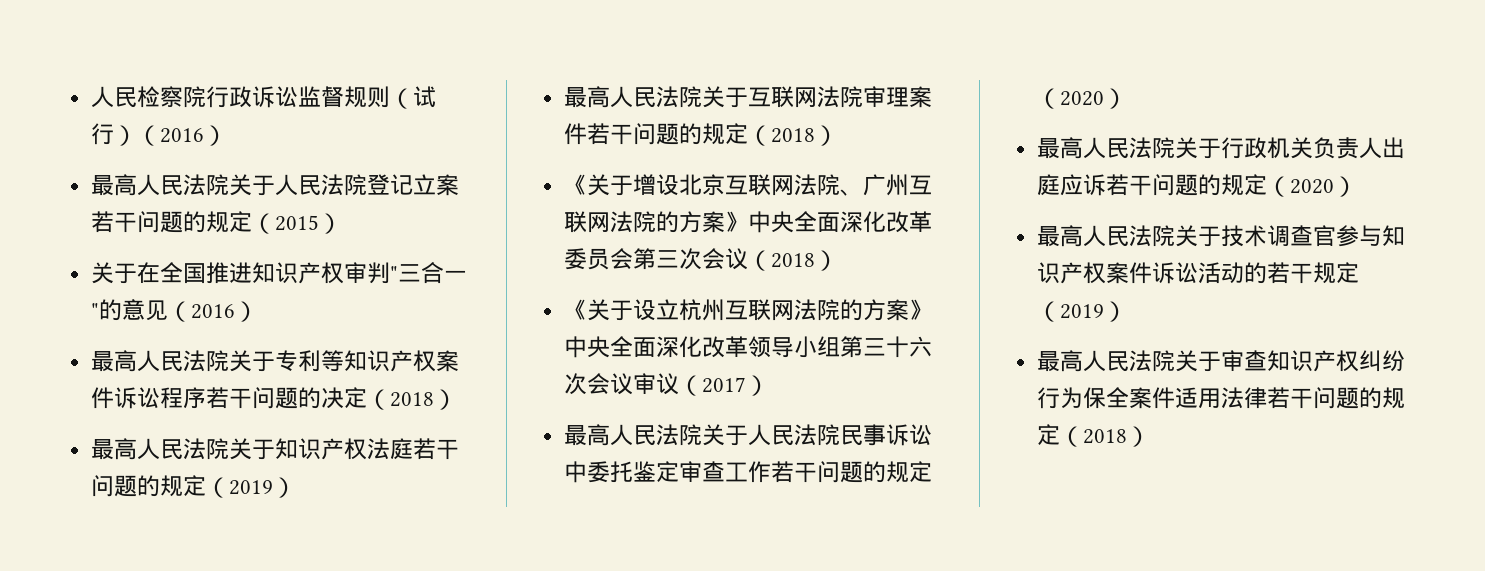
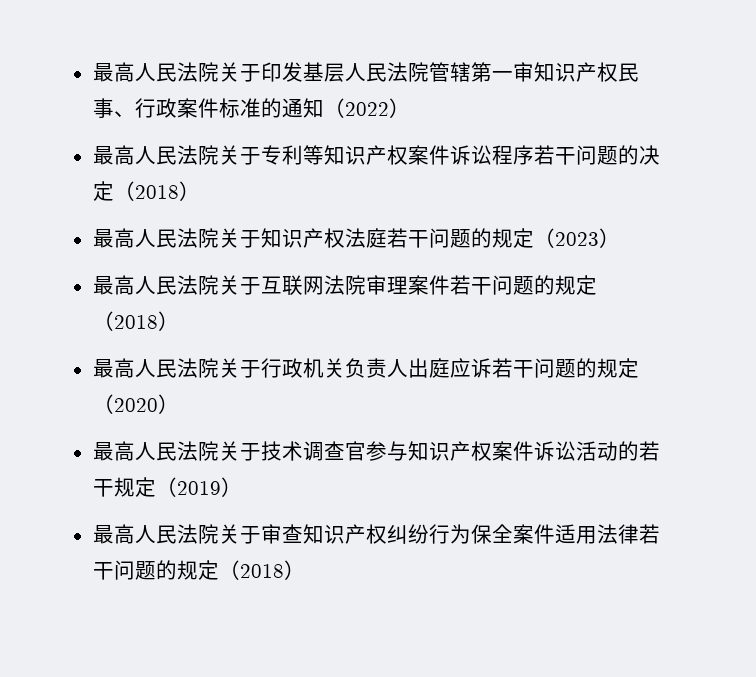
- 人民检察院行政诉讼监督规则（试行）（2016）
- 最高人民法院关于人民法院登记立案若干问题的规定（2015）
- 关于在全国推进知识产权审判"三合一"的意见（2016）
+ 最高人民法院关于印发基层人民法院管辖第一审知识产权民事、行政案件标准的通知（2022）
- 最高人民法院关于知识产权法庭若干问题的规定（2019）
+ 最高人民法院关于知识产权法庭若干问题的规定（2023）
- 《关于增设北京互联网法院、广州互联网法院的方案》中央全面深化改革委员会第三次会议（2018）
- 《关于设立杭州互联网法院的方案》中央全面深化改革领导小组第三十六次会议审议（2017）
- 最高人民法院关于人民法院民事诉讼中委托鉴定审查工作若干问题的规定（2020）

